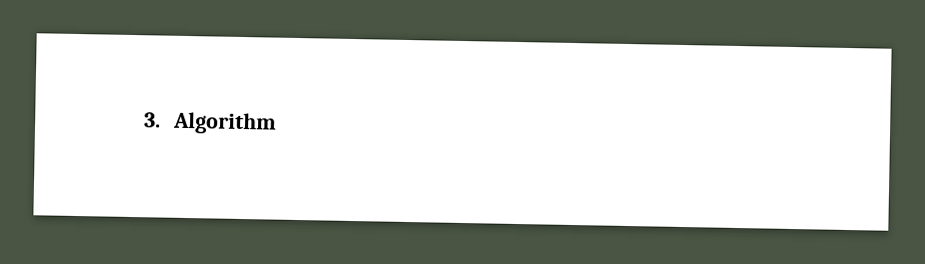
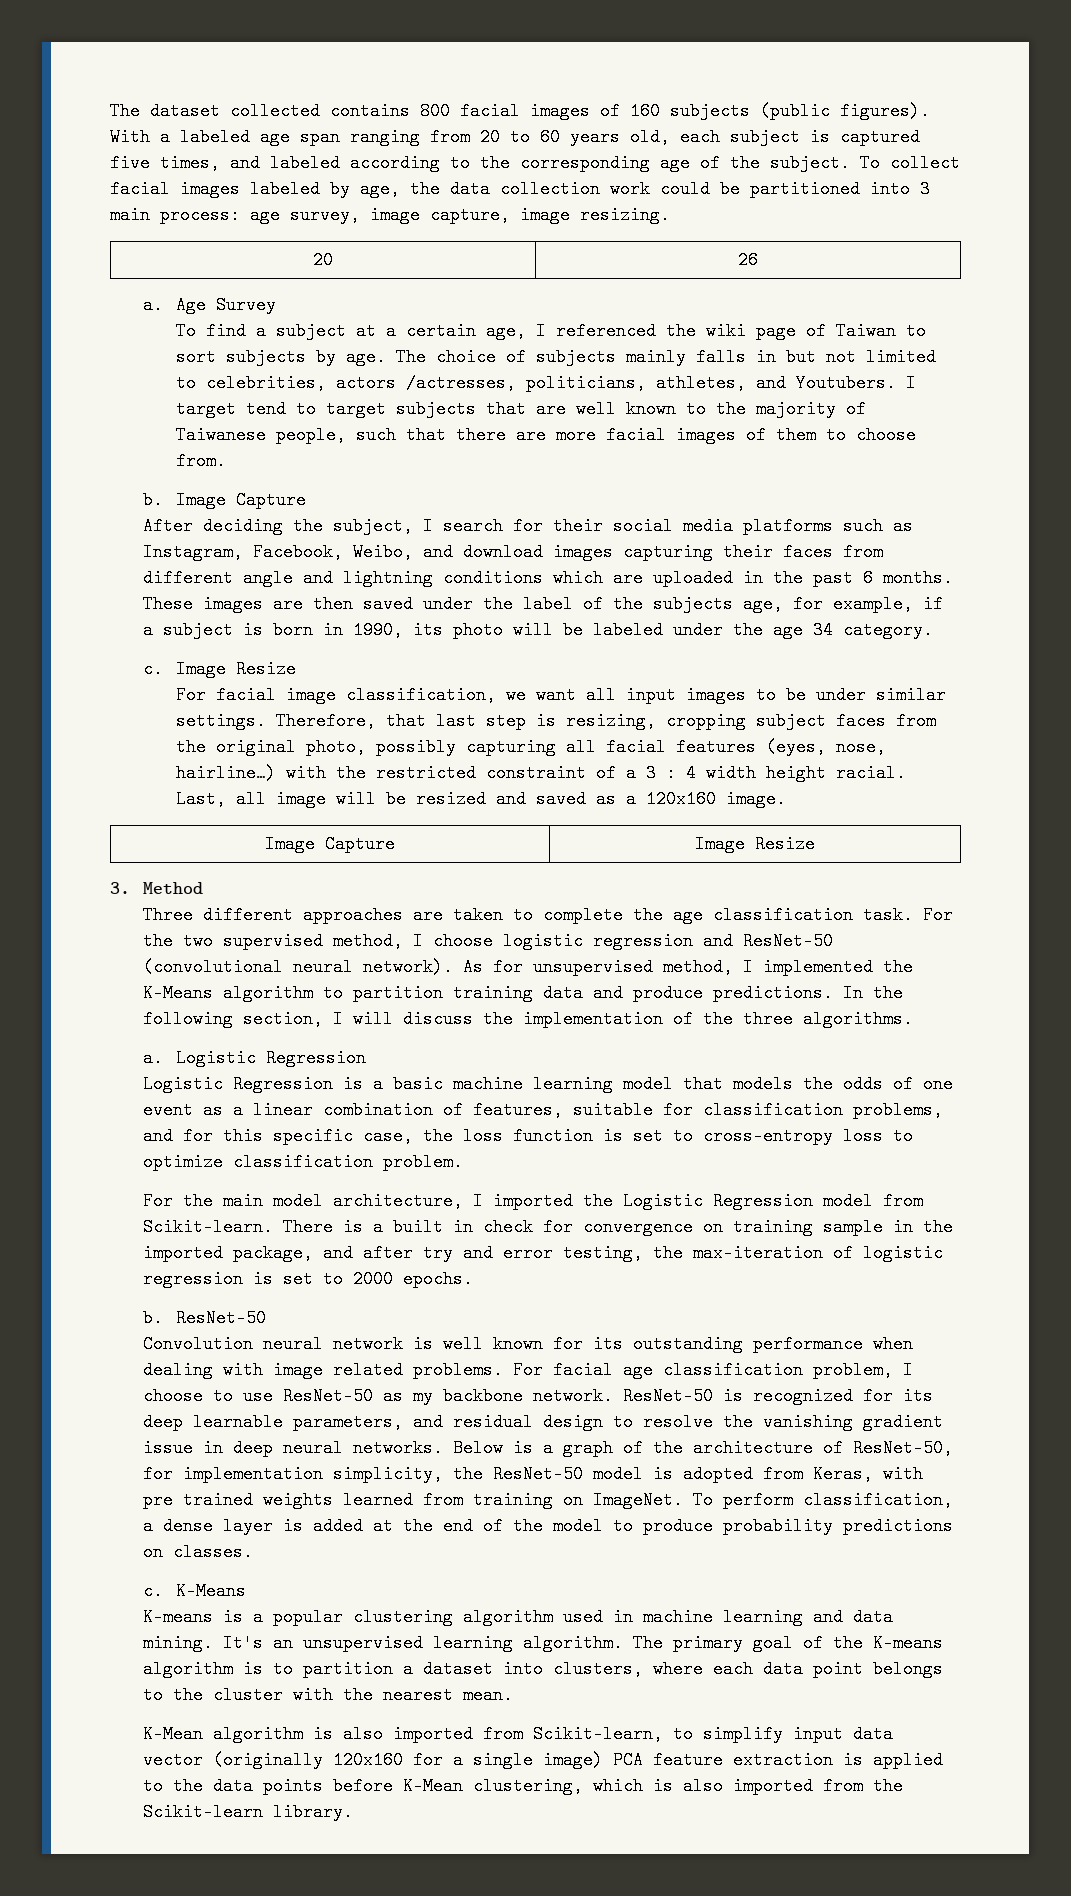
- 3. Algorithm
+ The dataset collected contains 800 facial images of 160 subjects (public figures). With a labeled age span ranging from 20 to 60 years old, each subject is captured five times, and labeled according to the corresponding age of the subject. To collect facial images labeled by age, the data collection work could be partitioned into 3 main process: age survey, image capture, image resizing.
+ 20 | 26
+ a. Age Survey
+ To find a subject at a certain age, I referenced the wiki page of Taiwan to sort subjects by age. The choice of subjects mainly falls in but not limited to celebrities, actors /actresses, politicians, athletes, and Youtubers. I target tend to target subjects that are well known to the majority of Taiwanese people, such that there are more facial images of them to choose from.
+ b. Image Capture
+ After deciding the subject, I search for their social media platforms such as Instagram, Facebook, Weibo, and download images capturing their faces from different angle and lightning conditions which are uploaded in the past 6 months. These images are then saved under the label of the subjects age, for example, if a subject is born in 1990, its photo will be labeled under the age 34 category.
+ c. Image Resize
+ For facial image classification, we want all input images to be under similar settings. Therefore, that last step is resizing, cropping subject faces from the original photo, possibly capturing all facial features (eyes, nose, hairline…) with the restricted constraint of a 3 : 4 width height racial. Last, all image will be resized and saved as a 120x160 image.
+ Image Capture | Image Resize
+ 3. Method
+ Three different approaches are taken to complete the age classification task. For the two supervised method, I choose logistic regression and ResNet-50 (convolutional neural network). As for unsupervised method, I implemented the K-Means algorithm to partition training data and produce predictions. In the following section, I will discuss the implementation of the three algorithms.
+ a. Logistic Regression
+ Logistic Regression is a basic machine learning model that models the odds of one event as a linear combination of features, suitable for classification problems, and for this specific case, the loss function is set to cross-entropy loss to optimize classification problem.
+ For the main model architecture, I imported the Logistic Regression model from Scikit-learn. There is a built in check for convergence on training sample in the imported package, and after try and error testing, the max-iteration of logistic regression is set to 2000 epochs.
+ b. ResNet-50
+ Convolution neural network is well known for its outstanding performance when dealing with image related problems. For facial age classification problem, I choose to use ResNet-50 as my backbone network. ResNet-50 is recognized for its deep learnable parameters, and residual design to resolve the vanishing gradient issue in deep neural networks. Below is a graph of the architecture of ResNet-50, for implementation simplicity, the ResNet-50 model is adopted from Keras, with pre trained weights learned from training on ImageNet. To perform classification, a dense layer is added at the end of the model to produce probability predictions on classes.
+ c. K-Means
+ K-means is a popular clustering algorithm used in machine learning and data mining. It's an unsupervised learning algorithm. The primary goal of the K-means algorithm is to partition a dataset into clusters, where each data point belongs to the cluster with the nearest mean.
+ K-Mean algorithm is also imported from Scikit-learn, to simplify input data vector (originally 120x160 for a single image) PCA feature extraction is applied to the data points before K-Mean clustering, which is also imported from the Scikit-learn library.

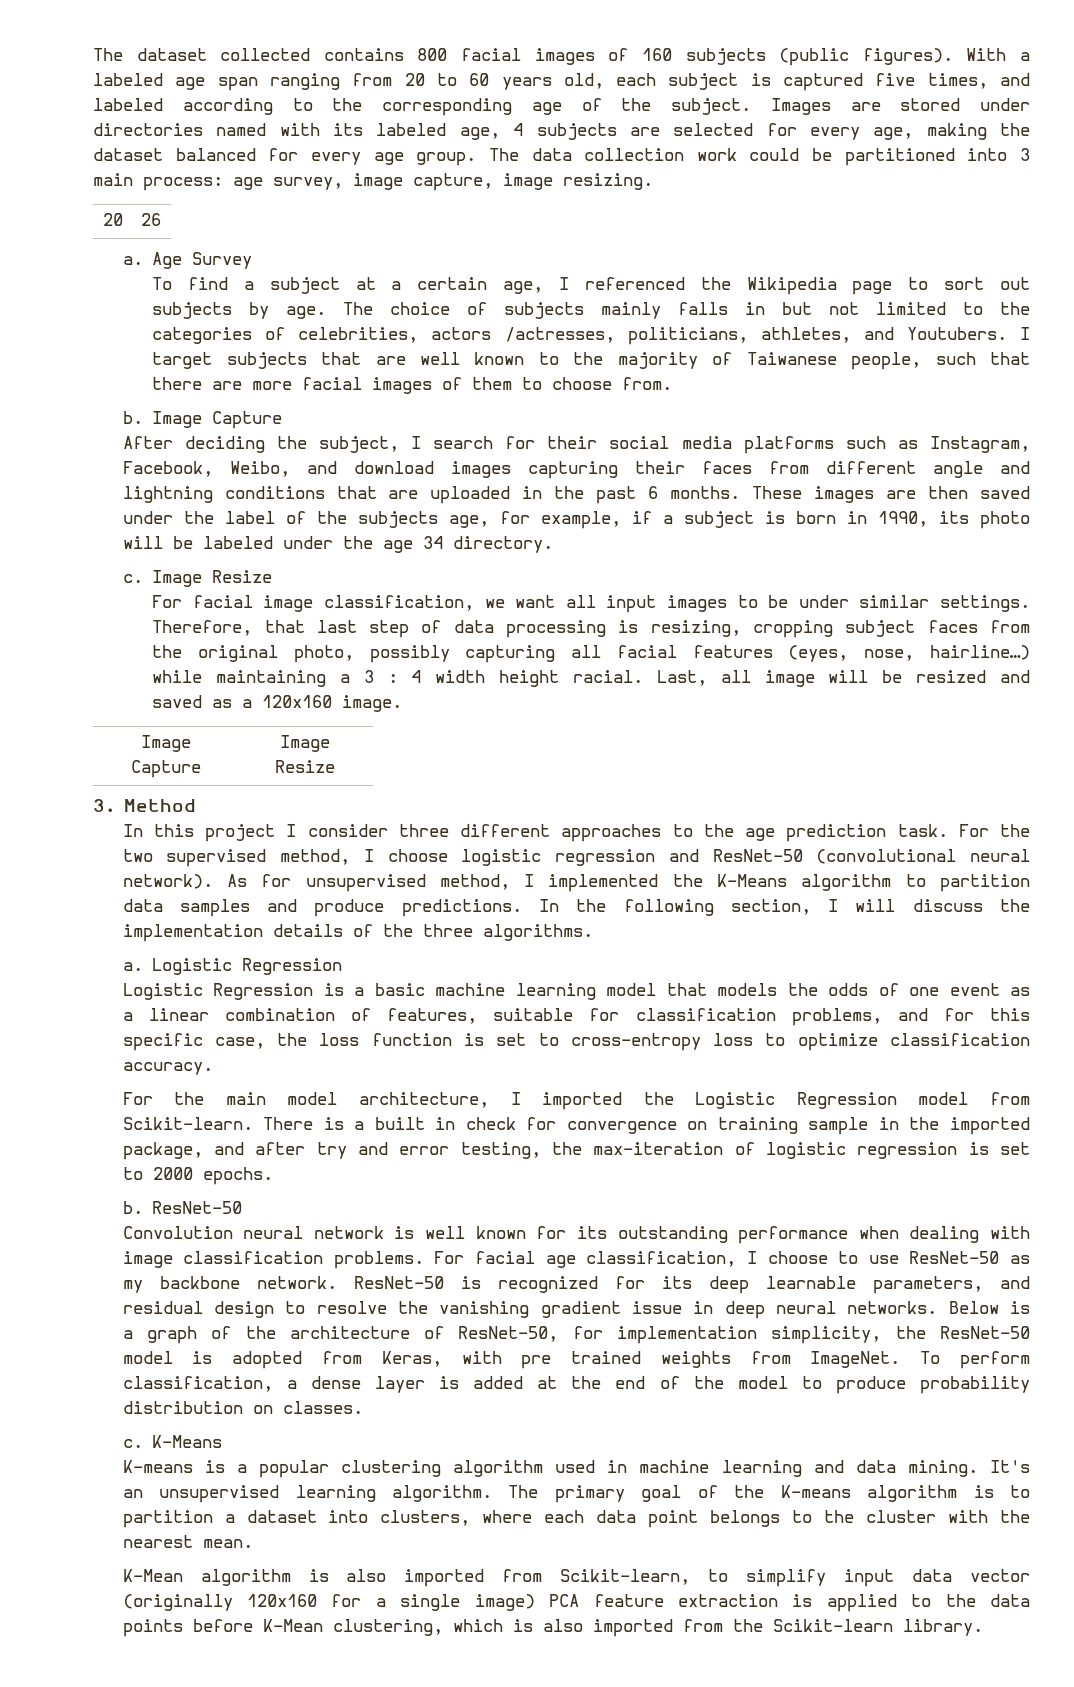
- To collect facial images labeled by age, the data collection work could be partitioned into 3 main process: age survey, image capture, image resizing.
+ Images are stored under directories named with its labeled age, 4 subjects are selected for every age, making the dataset balanced for every age group. The data collection work could be partitioned into 3 main process: age survey, image capture, image resizing.
- To find a subject at a certain age, I referenced the wiki page of Taiwan to sort subjects by age.
+ To find a subject at a certain age, I referenced the Wikipedia page to sort out subjects by age.
- The choice of subjects mainly falls in but not limited to celebrities, actors /actresses, politicians, athletes, and Youtubers.
+ The choice of subjects mainly falls in but not limited to the categories of celebrities, actors /actresses, politicians, athletes, and Youtubers.
- I target tend to target subjects that are well known to the majority of Taiwanese people, such that there are more facial images of them to choose from.
+ I target subjects that are well known to the majority of Taiwanese people, such that there are more facial images of them to choose from.
- After deciding the subject, I search for their social media platforms such as Instagram, Facebook, Weibo, and download images capturing their faces from different angle and lightning conditions which are uploaded in the past 6 months.
+ After deciding the subject, I search for their social media platforms such as Instagram, Facebook, Weibo, and download images capturing their faces from different angle and lightning conditions that are uploaded in the past 6 months.
- These images are then saved under the label of the subjects age, for example, if a subject is born in 1990, its photo will be labeled under the age 34 category.
+ These images are then saved under the label of the subjects age, for example, if a subject is born in 1990, its photo will be labeled under the age 34 directory.
- Therefore, that last step is resizing, cropping subject faces from the original photo, possibly capturing all facial features (eyes, nose, hairline…) with the restricted constraint of a 3 : 4 width height racial.
+ Therefore, that last step of data processing is resizing, cropping subject faces from the original photo, possibly capturing all facial features (eyes, nose, hairline…) while maintaining a 3 : 4 width height racial.
- Three different approaches are taken to complete the age classification task.
+ In this project I consider three different approaches to the age prediction task.
- As for unsupervised method, I implemented the K-Means algorithm to partition training data and produce predictions.
+ As for unsupervised method, I implemented the K-Means algorithm to partition data samples and produce predictions.
- In the following section, I will discuss the implementation of the three algorithms.
+ In the following section, I will discuss the implementation details of the three algorithms.
- Logistic Regression is a basic machine learning model that models the odds of one event as a linear combination of features, suitable for classification problems, and for this specific case, the loss function is set to cross-entropy loss to optimize classification problem.
+ Logistic Regression is a basic machine learning model that models the odds of one event as a linear combination of features, suitable for classification problems, and for this specific case, the loss function is set to cross-entropy loss to optimize classification accuracy.
- Convolution neural network is well known for its outstanding performance when dealing with image related problems.
+ Convolution neural network is well known for its outstanding performance when dealing with image classification problems.
- For facial age classification problem, I choose to use ResNet-50 as my backbone network.
+ For facial age classification, I choose to use ResNet-50 as my backbone network.
- Below is a graph of the architecture of ResNet-50, for implementation simplicity, the ResNet-50 model is adopted from Keras, with pre trained weights learned from training on ImageNet.
+ Below is a graph of the architecture of ResNet-50, for implementation simplicity, the ResNet-50 model is adopted from Keras, with pre trained weights from ImageNet.
- To perform classification, a dense layer is added at the end of the model to produce probability predictions on classes.
+ To perform classification, a dense layer is added at the end of the model to produce probability distribution on classes.

